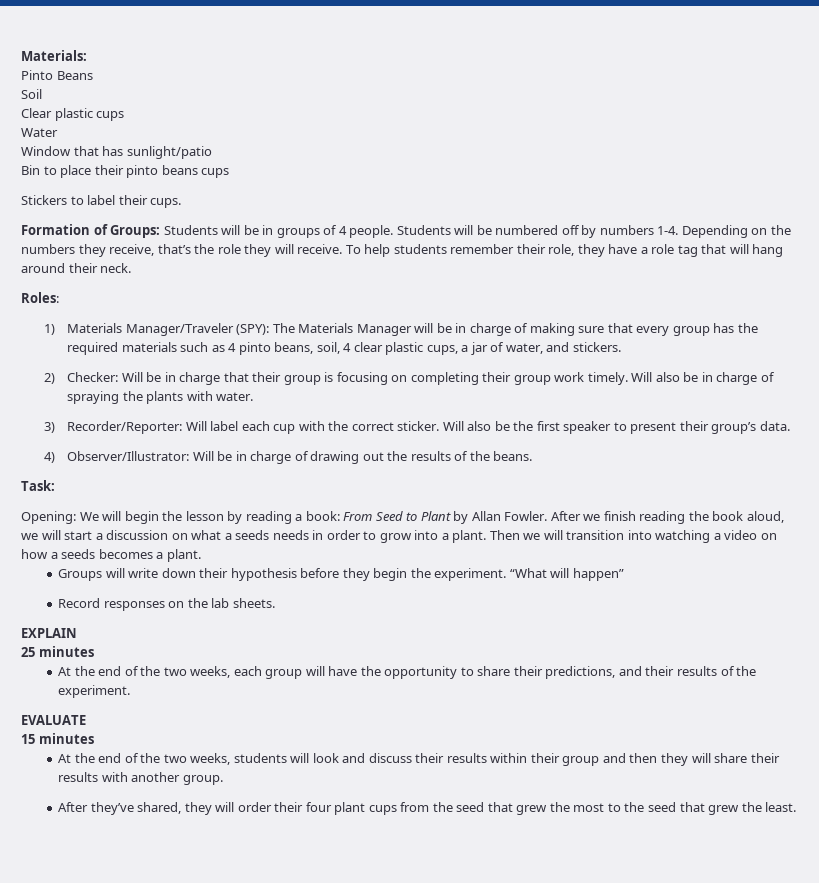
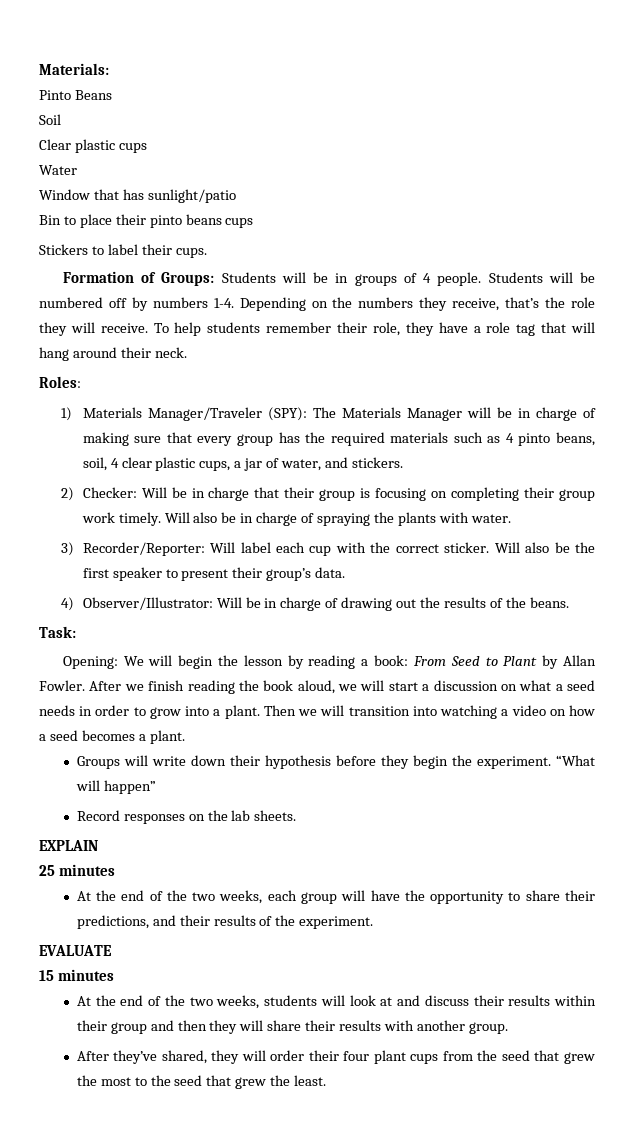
- After we finish reading the book aloud, we will start a discussion on what a seeds needs in order to grow into a plant.
+ After we finish reading the book aloud, we will start a discussion on what a seed needs in order to grow into a plant.
- Then we will transition into watching a video on how a seeds becomes a plant.
+ Then we will transition into watching a video on how a seed becomes a plant.
- At the end of the two weeks, students will look and discuss their results within their group and then they will share their results with another group.
+ At the end of the two weeks, students will look at and discuss their results within their group and then they will share their results with another group.

